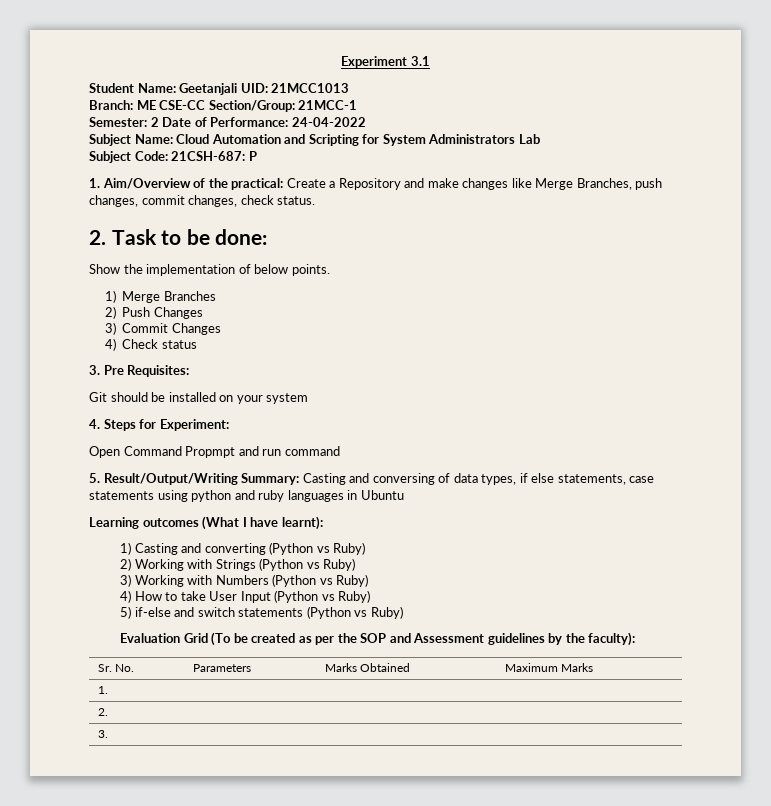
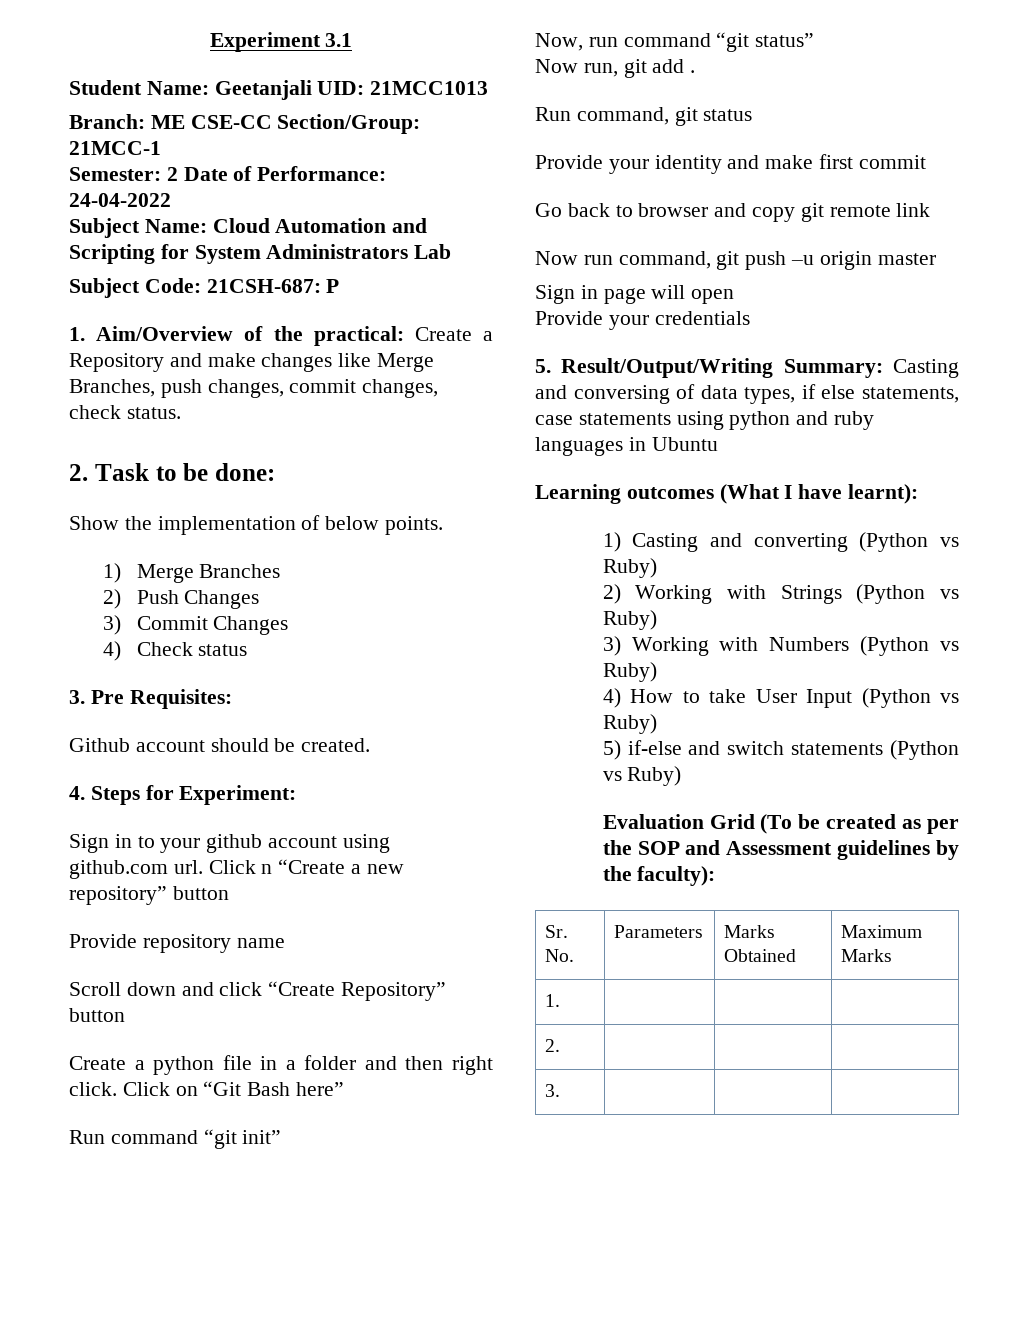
- Git should be installed on your system
+ Github account should be created.
  4. Steps for Experiment:
- Open Command Propmpt and run command
+ Sign in to your github account using github.com url. Click n “Create a new repository” button
+ Provide repository name
+ Scroll down and click “Create Repository” button
+ Create a python file in a folder and then right click. Click on “Git Bash here”
+ Run command “git init”
+ Now, run command “git status”
+ Now run, git add .
+ Run command, git status
+ Provide your identity and make first commit
+ Go back to browser and copy git remote link
+ Now run command, git push –u origin master
+ Sign in page will open
+ Provide your credentials

